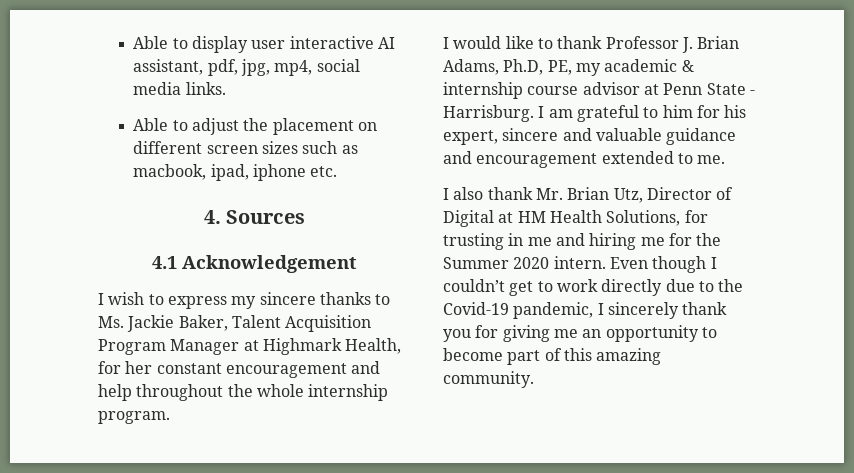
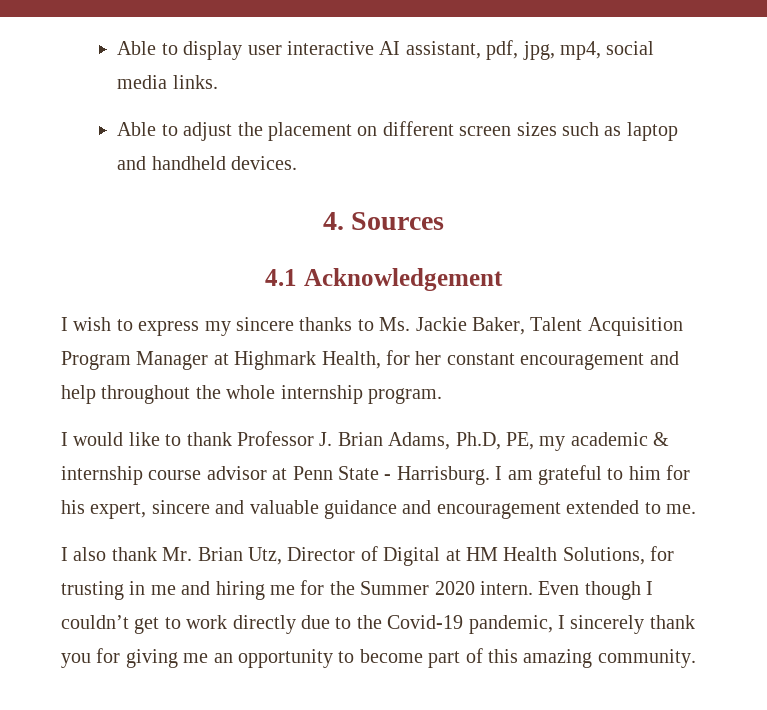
- Able to adjust the placement on different screen sizes such as macbook, ipad, iphone etc.
+ Able to adjust the placement on different screen sizes such as laptop and handheld devices.

